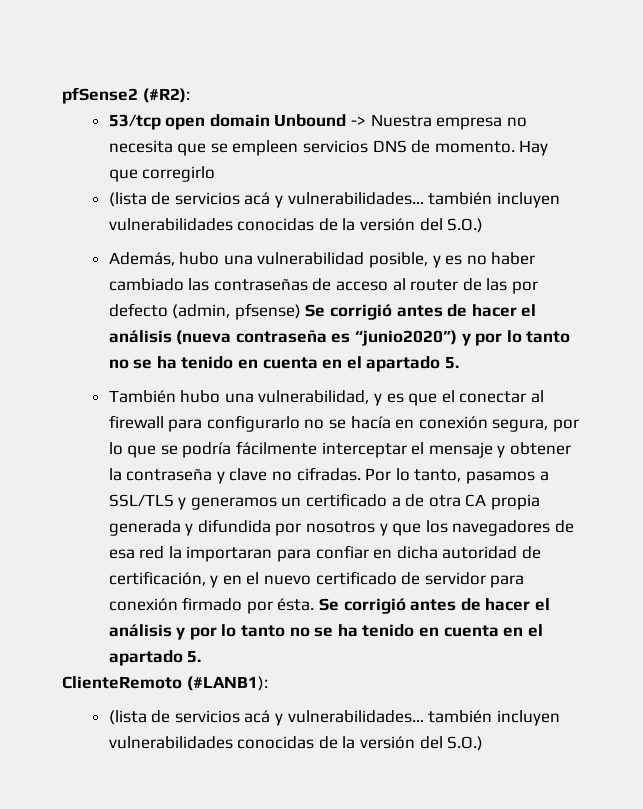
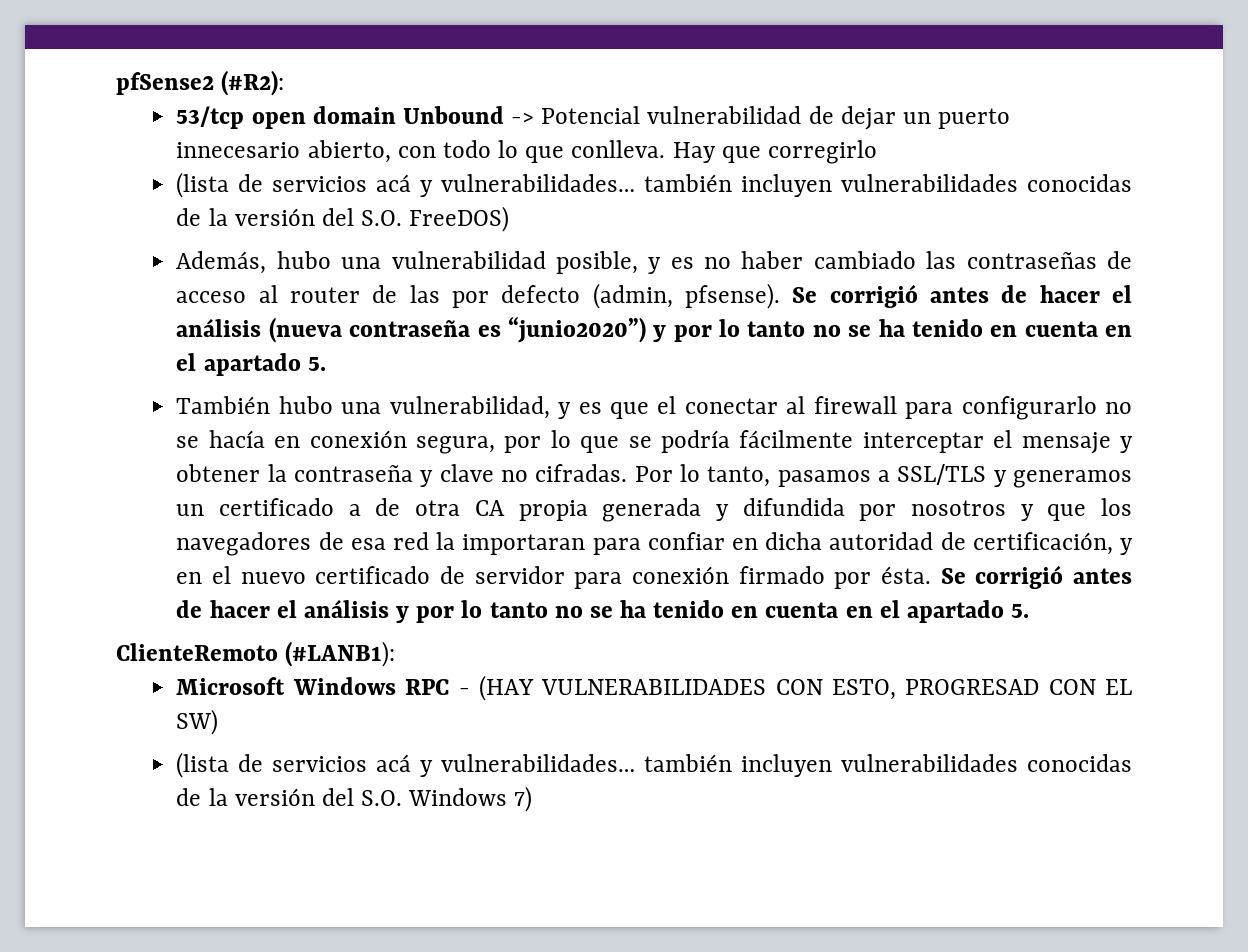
- 53/tcp open domain Unbound -> Nuestra empresa no necesita que se empleen servicios DNS de momento.
+ 53/tcp open domain Unbound -> Potencial vulnerabilidad de dejar un puerto innecesario abierto, con todo lo que conlleva.
  Hay que corregirlo
- (lista de servicios acá y vulnerabilidades… también incluyen vulnerabilidades conocidas de la versión del S.O.)
+ (lista de servicios acá y vulnerabilidades… también incluyen vulnerabilidades conocidas de la versión del S.O. FreeDOS)
- Además, hubo una vulnerabilidad posible, y es no haber cambiado las contraseñas de acceso al router de las por defecto (admin, pfsense) Se corrigió antes de hacer el análisis (nueva contraseña es “junio2020”) y por lo tanto no se ha tenido en cuenta en el apartado 5.
+ Además, hubo una vulnerabilidad posible, y es no haber cambiado las contraseñas de acceso al router de las por defecto (admin, pfsense). Se corrigió antes de hacer el análisis (nueva contraseña es “junio2020”) y por lo tanto no se ha tenido en cuenta en el apartado 5.
  ClienteRemoto (#LANB1):
- (lista de servicios acá y vulnerabilidades… también incluyen vulnerabilidades conocidas de la versión del S.O.)
+ Microsoft Windows RPC - (HAY VULNERABILIDADES CON ESTO, PROGRESAD CON EL SW)
+ (lista de servicios acá y vulnerabilidades… también incluyen vulnerabilidades conocidas de la versión del S.O. Windows 7)

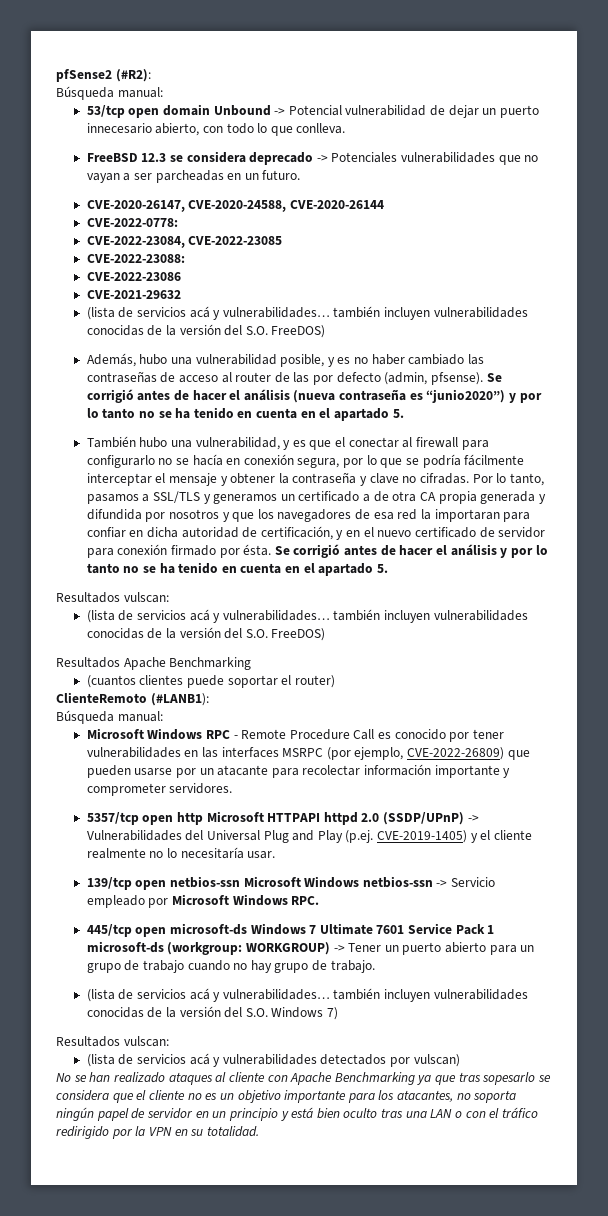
  pfSense2 (#R2):
+ Búsqueda manual:
- 53/tcp open domain Unbound -> Potencial vulnerabilidad de dejar un puerto innecesario abierto, con todo lo que conlleva. Hay que corregirlo
+ 53/tcp open domain Unbound -> Potencial vulnerabilidad de dejar un puerto innecesario abierto, con todo lo que conlleva.
+ FreeBSD 12.3 se considera deprecado -> Potenciales vulnerabilidades que no vayan a ser parcheadas en un futuro.
+ CVE-2020-26147, CVE-2020-24588, CVE-2020-26144
+ CVE-2022-0778:
+ CVE-2022-23084, CVE-2022-23085
+ CVE-2022-23088:
+ CVE-2022-23086
+ CVE-2021-29632
  Se corrigió antes de hacer el análisis y por lo tanto no se ha tenido en cuenta en el apartado 5.
+ Resultados vulscan:
+ (lista de servicios acá y vulnerabilidades… también incluyen vulnerabilidades conocidas de la versión del S.O. FreeDOS)
+ Resultados Apache Benchmarking
+ (cuantos clientes puede soportar el router)
  ClienteRemoto (#LANB1):
+ Búsqueda manual:
- Microsoft Windows RPC - (HAY VULNERABILIDADES CON ESTO, PROGRESAD CON EL SW)
+ Microsoft Windows RPC - Remote Procedure Call es conocido por tener vulnerabilidades en las interfaces MSRPC (por ejemplo, CVE-2022-26809) que pueden usarse por un atacante para recolectar información importante y comprometer servidores.
+ 5357/tcp open http Microsoft HTTPAPI httpd 2.0 (SSDP/UPnP) -> Vulnerabilidades del Universal Plug and Play (p.ej. CVE-2019-1405) y el cliente realmente no lo necesitaría usar.
+ 139/tcp open netbios-ssn Microsoft Windows netbios-ssn -> Servicio empleado por Microsoft Windows RPC.
+ 445/tcp open microsoft-ds Windows 7 Ultimate 7601 Service Pack 1 microsoft-ds (workgroup: WORKGROUP) -> Tener un puerto abierto para un grupo de trabajo cuando no hay grupo de trabajo.
  (lista de servicios acá y vulnerabilidades… también incluyen vulnerabilidades conocidas de la versión del S.O. Windows 7)
+ Resultados vulscan:
+ (lista de servicios acá y vulnerabilidades detectados por vulscan)
+ No se han realizado ataques al cliente con Apache Benchmarking ya que tras sopesarlo se considera que el cliente no es un objetivo importante para los atacantes, no soporta ningún papel de servidor en un principio y está bien oculto tras una LAN o con el tráfico redirigido por la VPN en su totalidad.

